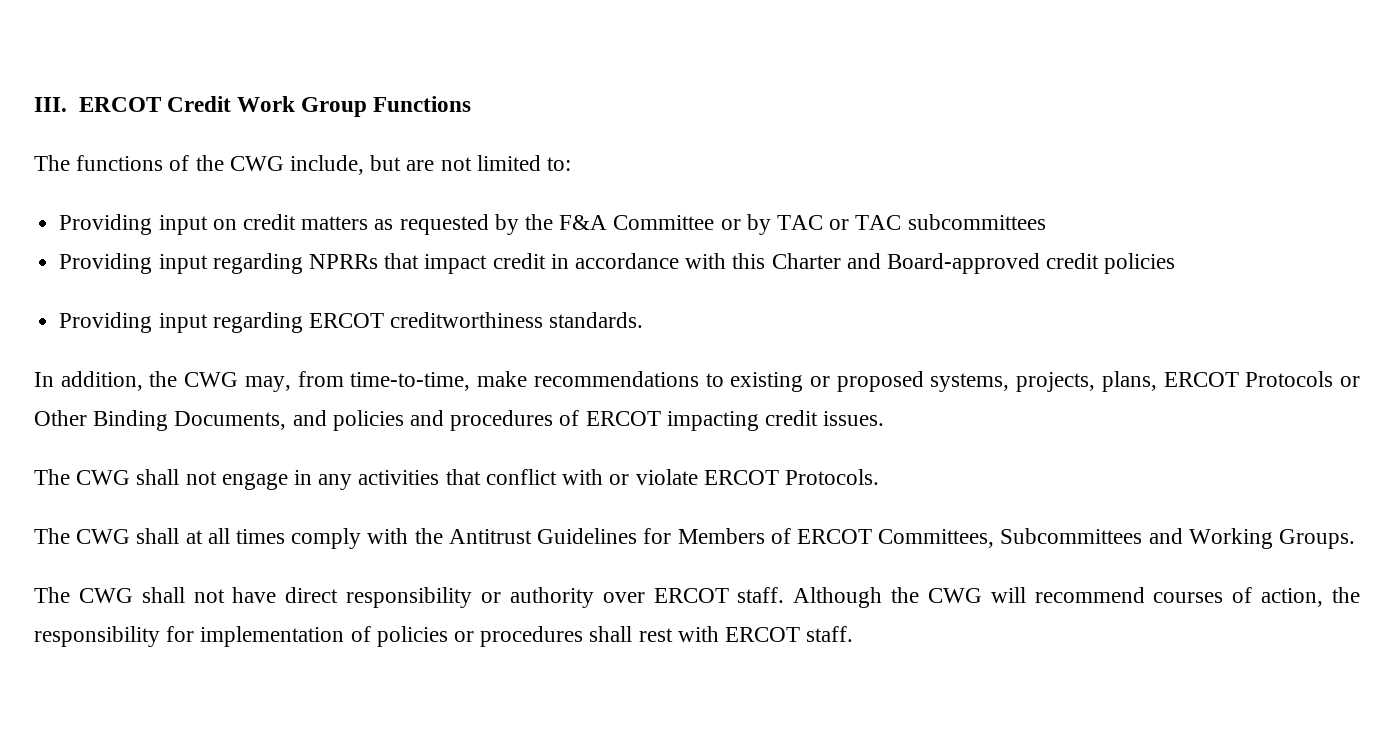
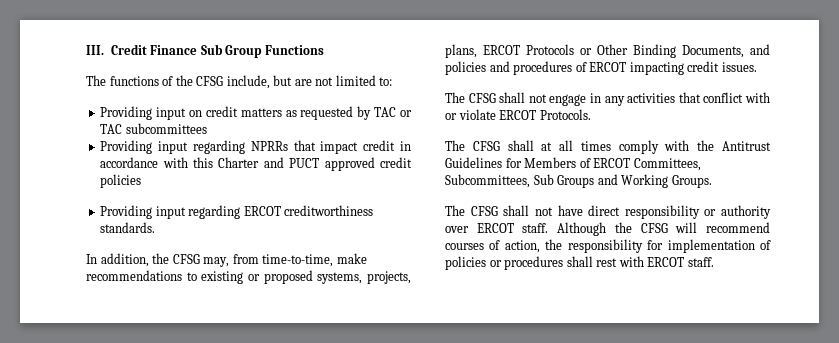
- III. ERCOT Credit Work Group Functions
+ III. Credit Finance Sub Group Functions
- The functions of the CWG include, but are not limited to:
+ The functions of the CFSG include, but are not limited to:
- Providing input on credit matters as requested by the F&A Committee or by TAC or TAC subcommittees
+ Providing input on credit matters as requested by TAC or TAC subcommittees
- Providing input regarding NPRRs that impact credit in accordance with this Charter and Board-approved credit policies
+ Providing input regarding NPRRs that impact credit in accordance with this Charter and PUCT approved credit policies
- In addition, the CWG may, from time-to-time, make recommendations to existing or proposed systems, projects, plans, ERCOT Protocols or Other Binding Documents, and policies and procedures of ERCOT impacting credit issues.
+ In addition, the CFSG may, from time-to-time, make recommendations to existing or proposed systems, projects, plans, ERCOT Protocols or Other Binding Documents, and policies and procedures of ERCOT impacting credit issues.
- The CWG shall not engage in any activities that conflict with or violate ERCOT Protocols.
+ The CFSG shall not engage in any activities that conflict with or violate ERCOT Protocols.
- The CWG shall at all times comply with the Antitrust Guidelines for Members of ERCOT Committees, Subcommittees and Working Groups.
+ The CFSG shall at all times comply with the Antitrust Guidelines for Members of ERCOT Committees, Subcommittees, Sub Groups and Working Groups.
- The CWG shall not have direct responsibility or authority over ERCOT staff.
+ The CFSG shall not have direct responsibility or authority over ERCOT staff.
- Although the CWG will recommend courses of action, the responsibility for implementation of policies or procedures shall rest with ERCOT staff.
+ Although the CFSG will recommend courses of action, the responsibility for implementation of policies or procedures shall rest with ERCOT staff.

